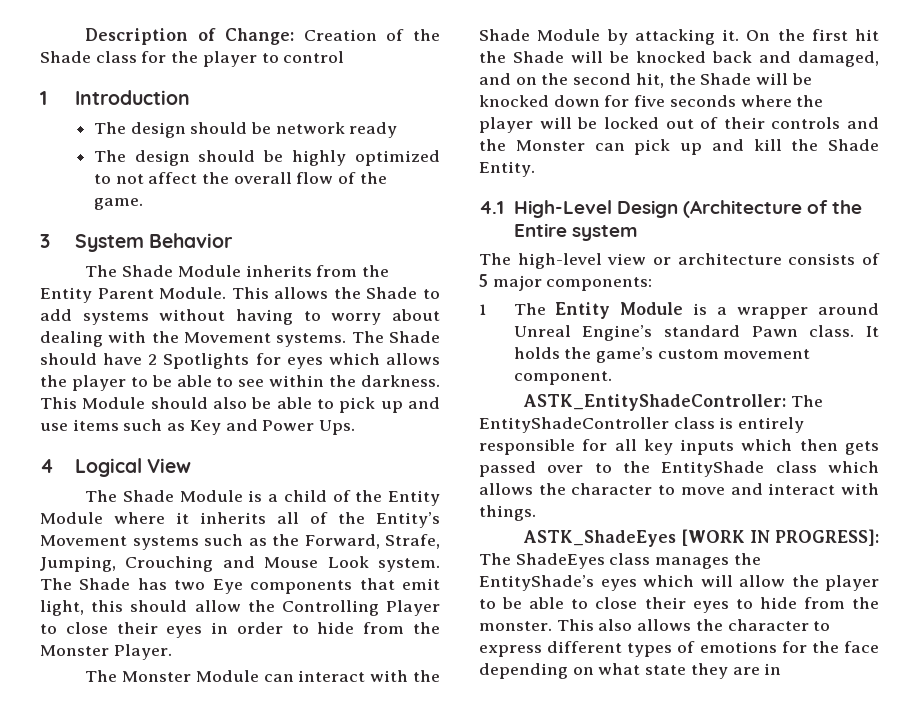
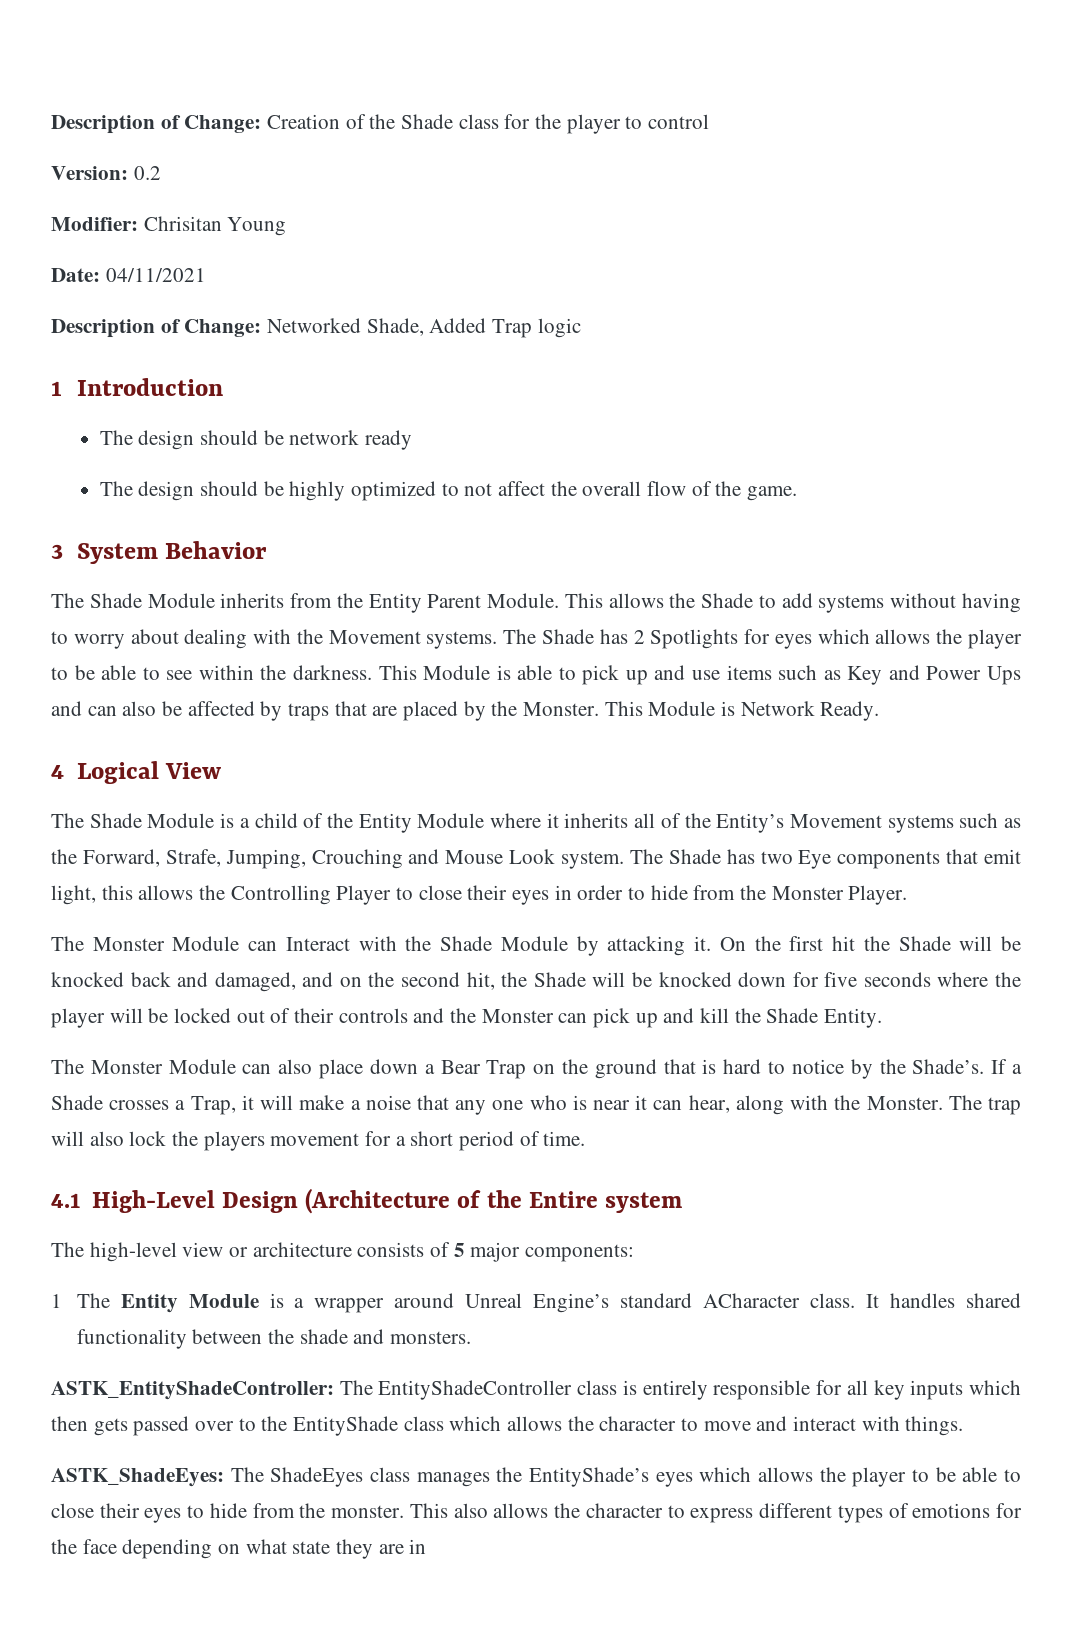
+ Version: 0.2
+ Modifier: Chrisitan Young
+ Date: 04/11/2021
+ Description of Change: Networked Shade, Added Trap logic
- The Shade should have 2 Spotlights for eyes which allows the player to be able to see within the darkness.
+ The Shade has 2 Spotlights for eyes which allows the player to be able to see within the darkness.
- This Module should also be able to pick up and use items such as Key and Power Ups.
+ This Module is able to pick up and use items such as Key and Power Ups and can also be affected by traps that are placed by the Monster. This Module is Network Ready.
- The Shade has two Eye components that emit light, this should allow the Controlling Player to close their eyes in order to hide from the Monster Player.
+ The Shade has two Eye components that emit light, this allows the Controlling Player to close their eyes in order to hide from the Monster Player.
- The Monster Module can interact with the Shade Module by attacking it.
+ The Monster Module can Interact with the Shade Module by attacking it.
+ The Monster Module can also place down a Bear Trap on the ground that is hard to notice by the Shade’s. If a Shade crosses a Trap, it will make a noise that any one who is near it can hear, along with the Monster. The trap will also lock the players movement for a short period of time.
- 1 The Entity Module is a wrapper around Unreal Engine’s standard Pawn class.
+ 1 The Entity Module is a wrapper around Unreal Engine’s standard ACharacter class.
- It holds the game’s custom movement component.
+ It handles shared functionality between the shade and monsters.
- ASTK_ShadeEyes [WORK IN PROGRESS]: The ShadeEyes class manages the EntityShade’s eyes which will allow the player to be able to close their eyes to hide from the monster.
+ ASTK_ShadeEyes: The ShadeEyes class manages the EntityShade’s eyes which allows the player to be able to close their eyes to hide from the monster.

